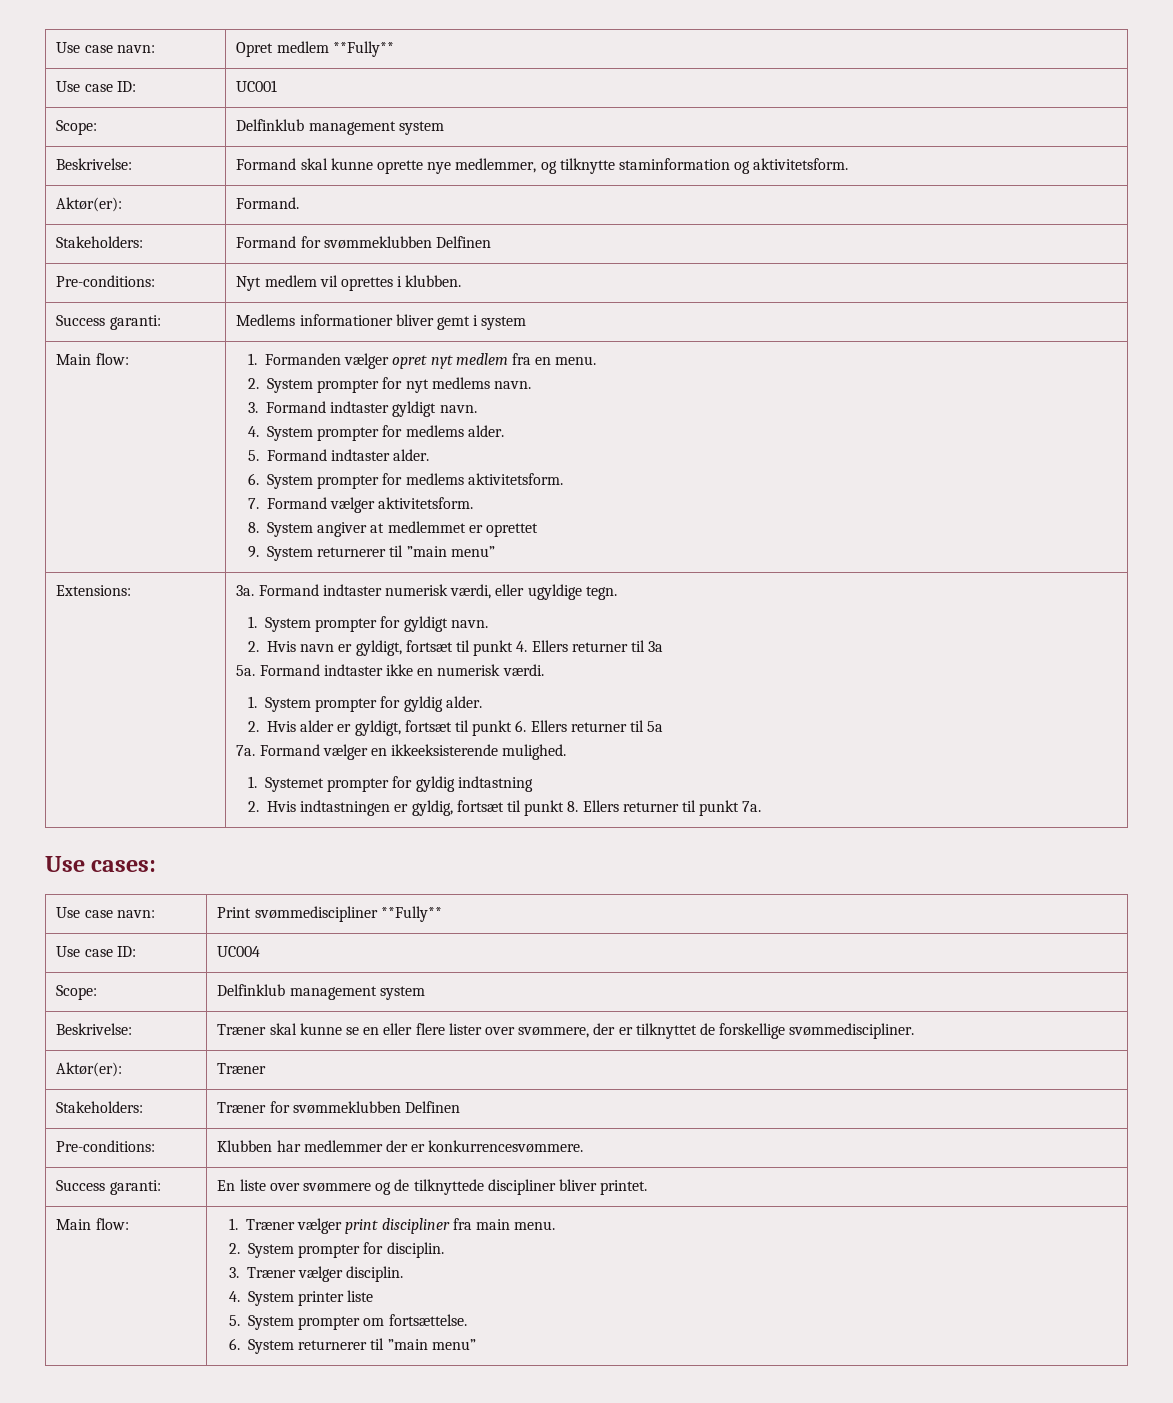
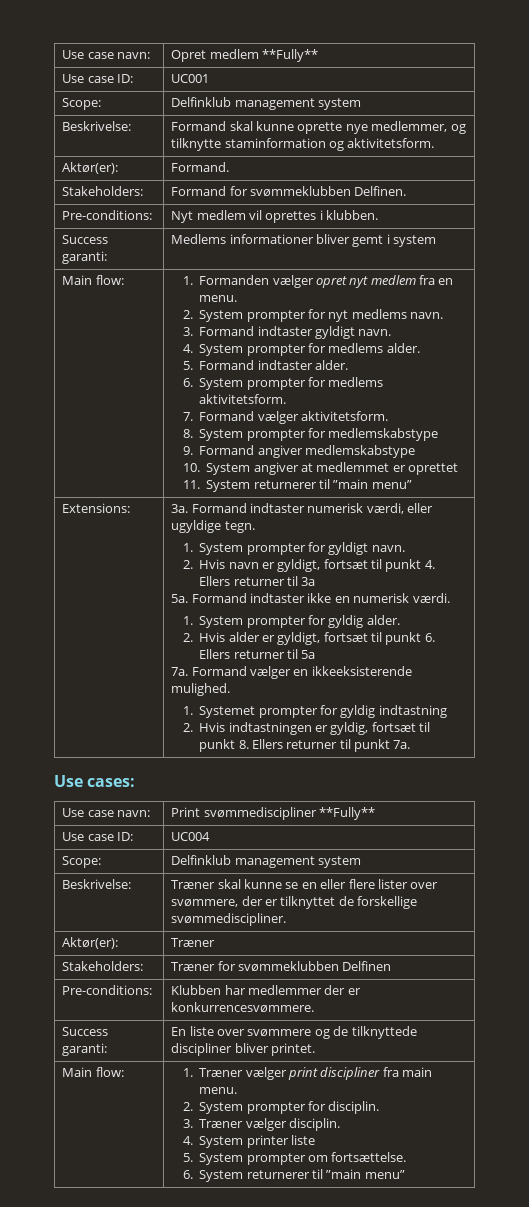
- Stakeholders: | Formand for svømmeklubben Delfinen
+ Stakeholders: | Formand for svømmeklubben Delfinen.
- 8. System angiver at medlemmet er oprettet
+ 8. System prompter for medlemskabstype
+ 9. Formand angiver medlemskabstype
+ 10. System angiver at medlemmet er oprettet
- 9. System returnerer til ”main menu”
+ 11. System returnerer til ”main menu”

